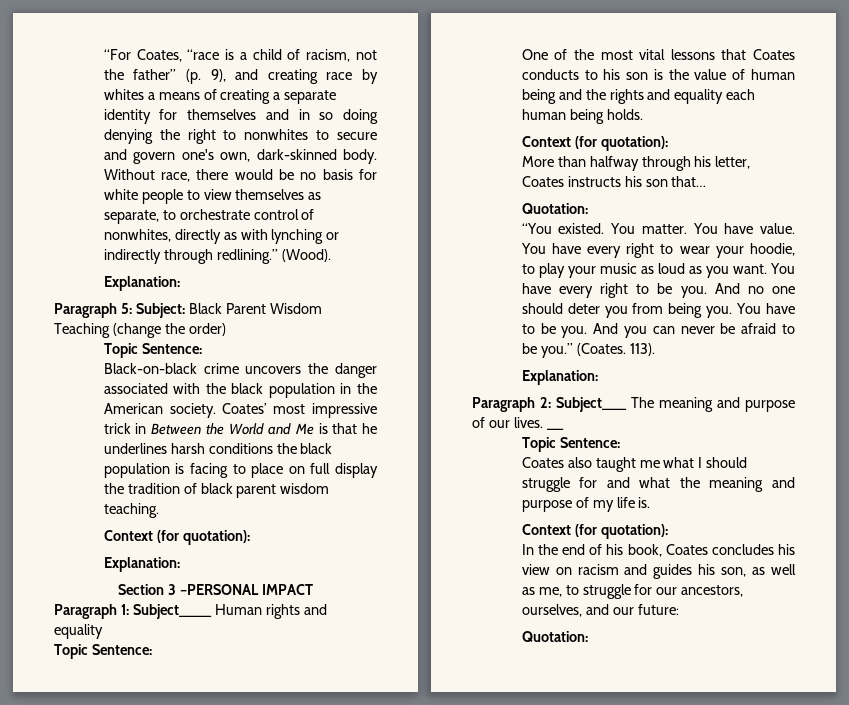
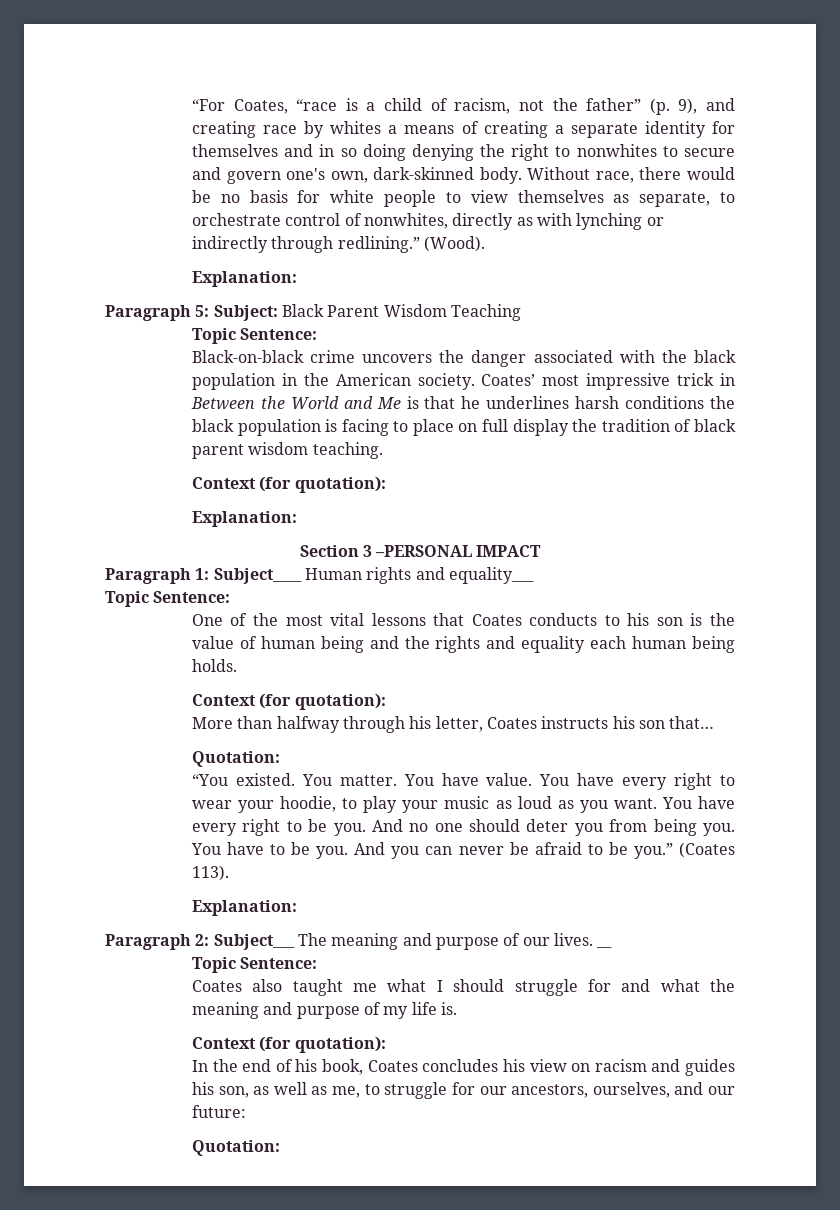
- Paragraph 5: Subject: Black Parent Wisdom Teaching (change the order)
+ Paragraph 5: Subject: Black Parent Wisdom Teaching
- Paragraph 1: Subject____ Human rights and equality
+ Paragraph 1: Subject____ Human rights and equality___
- (Coates. 113).
+ (Coates 113).

